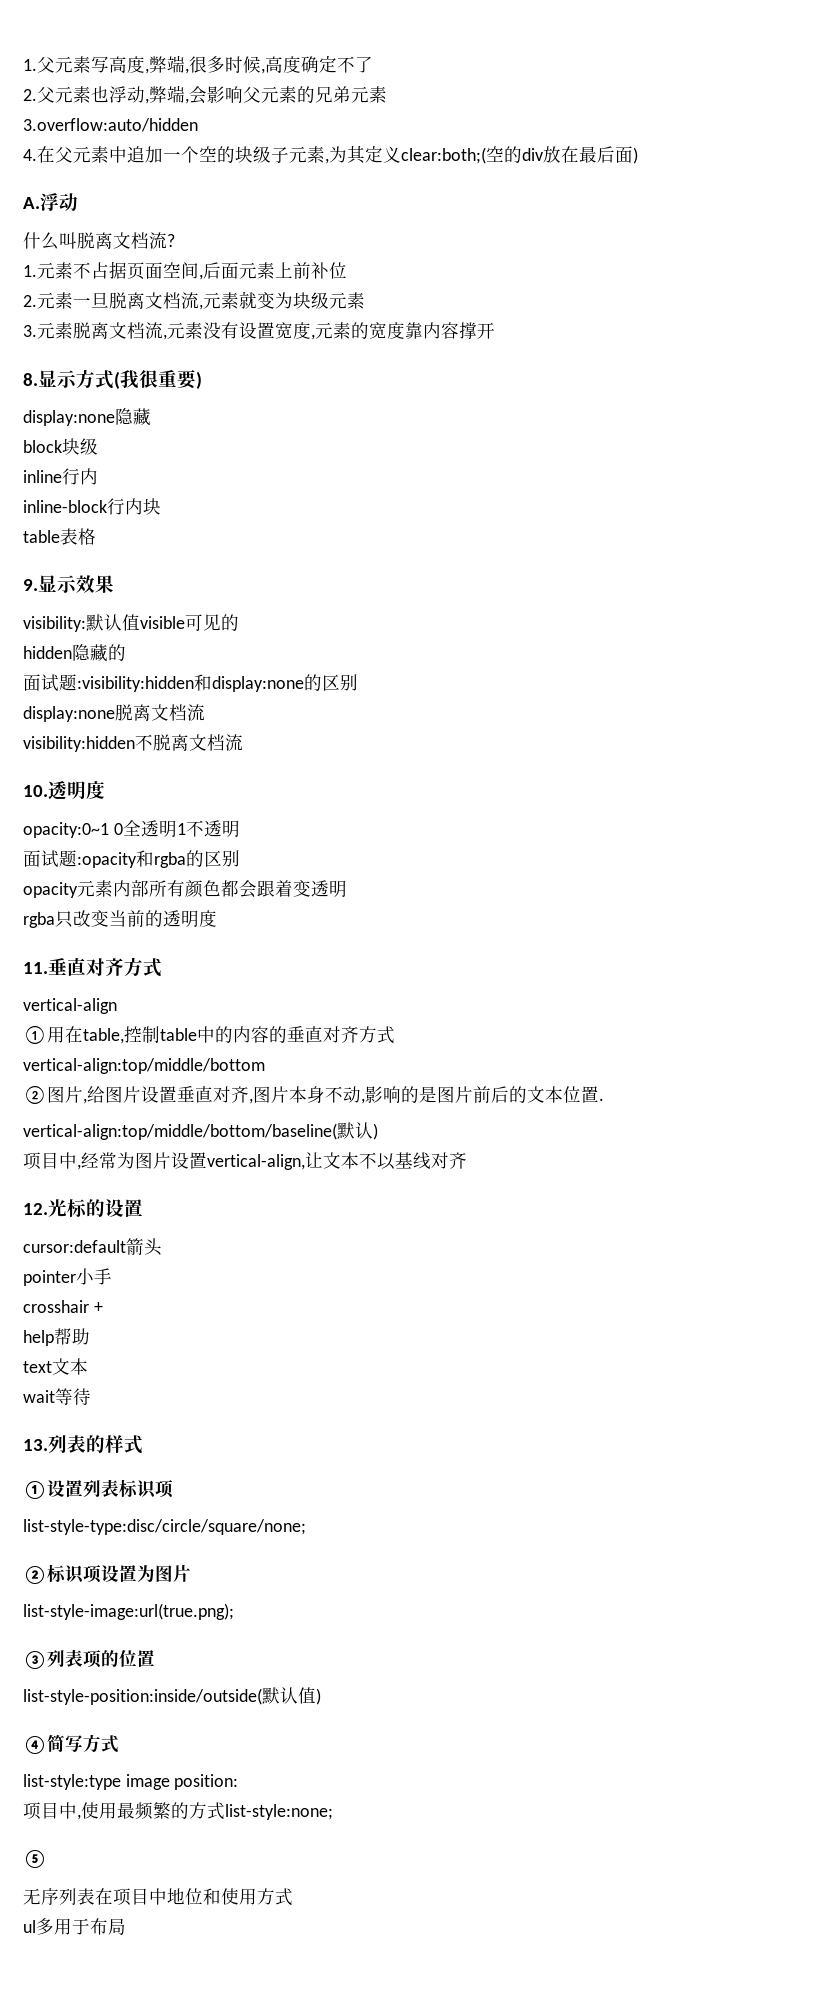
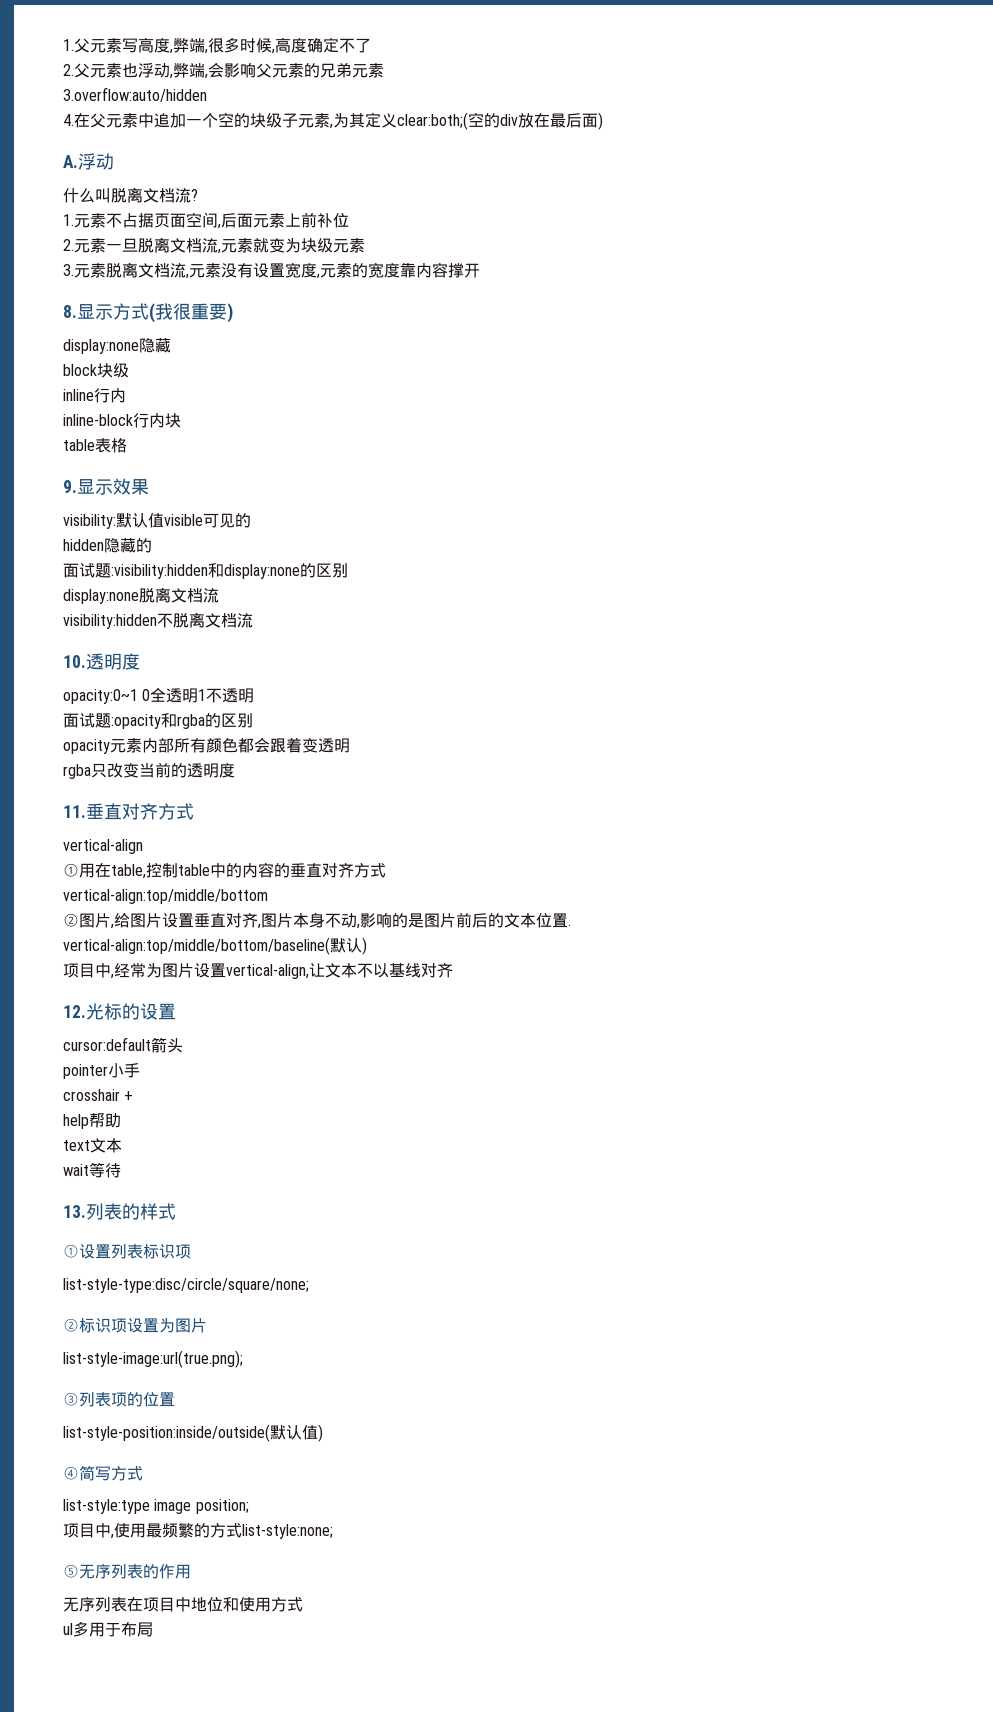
- list-style:type image position:
+ list-style:type image position;
- ⑤
+ ⑤无序列表的作用

